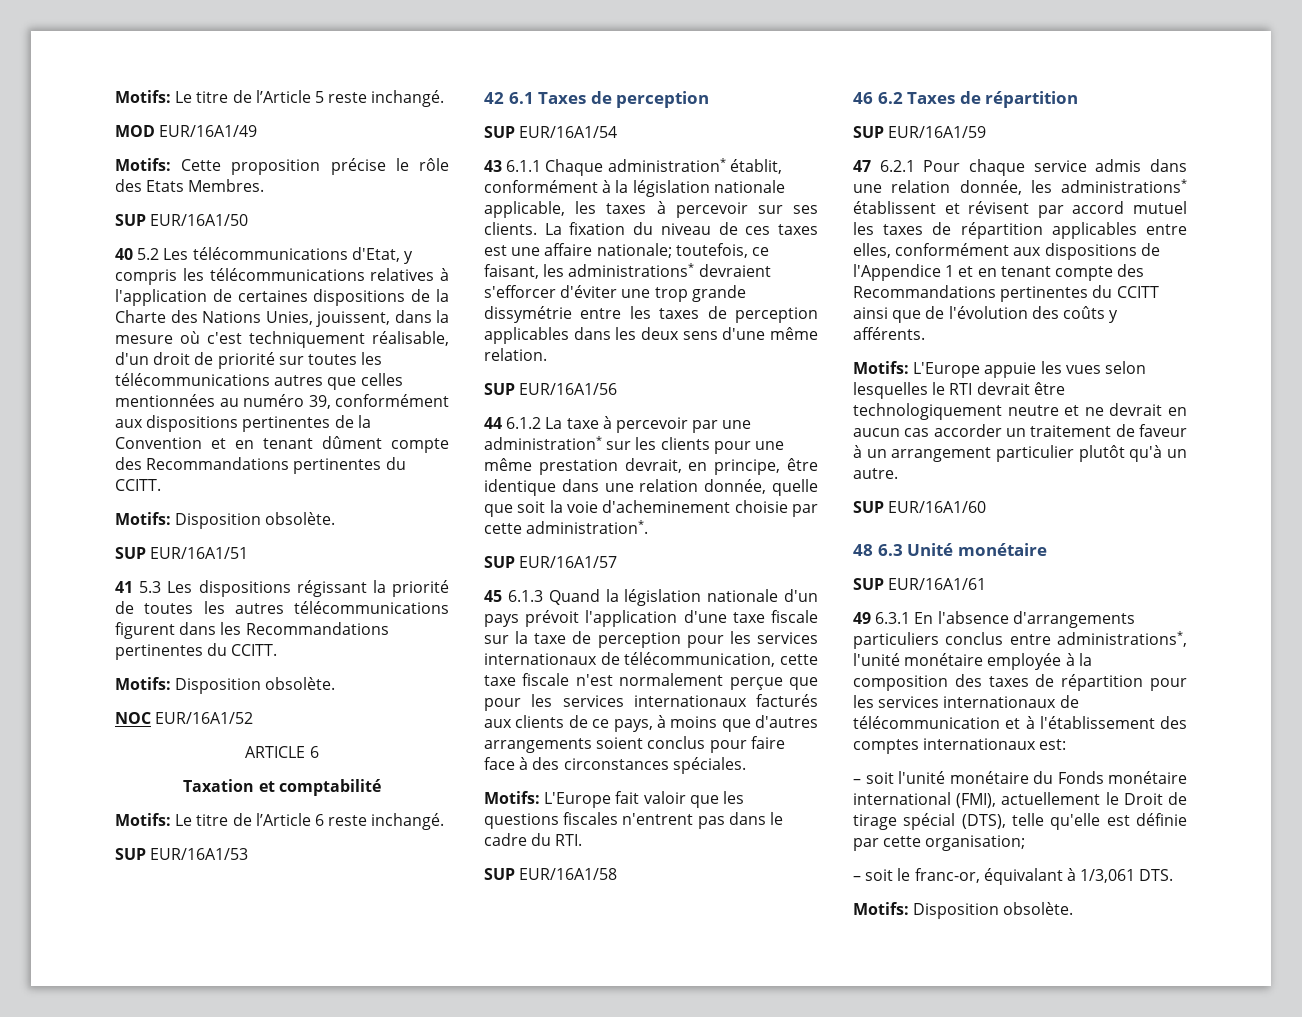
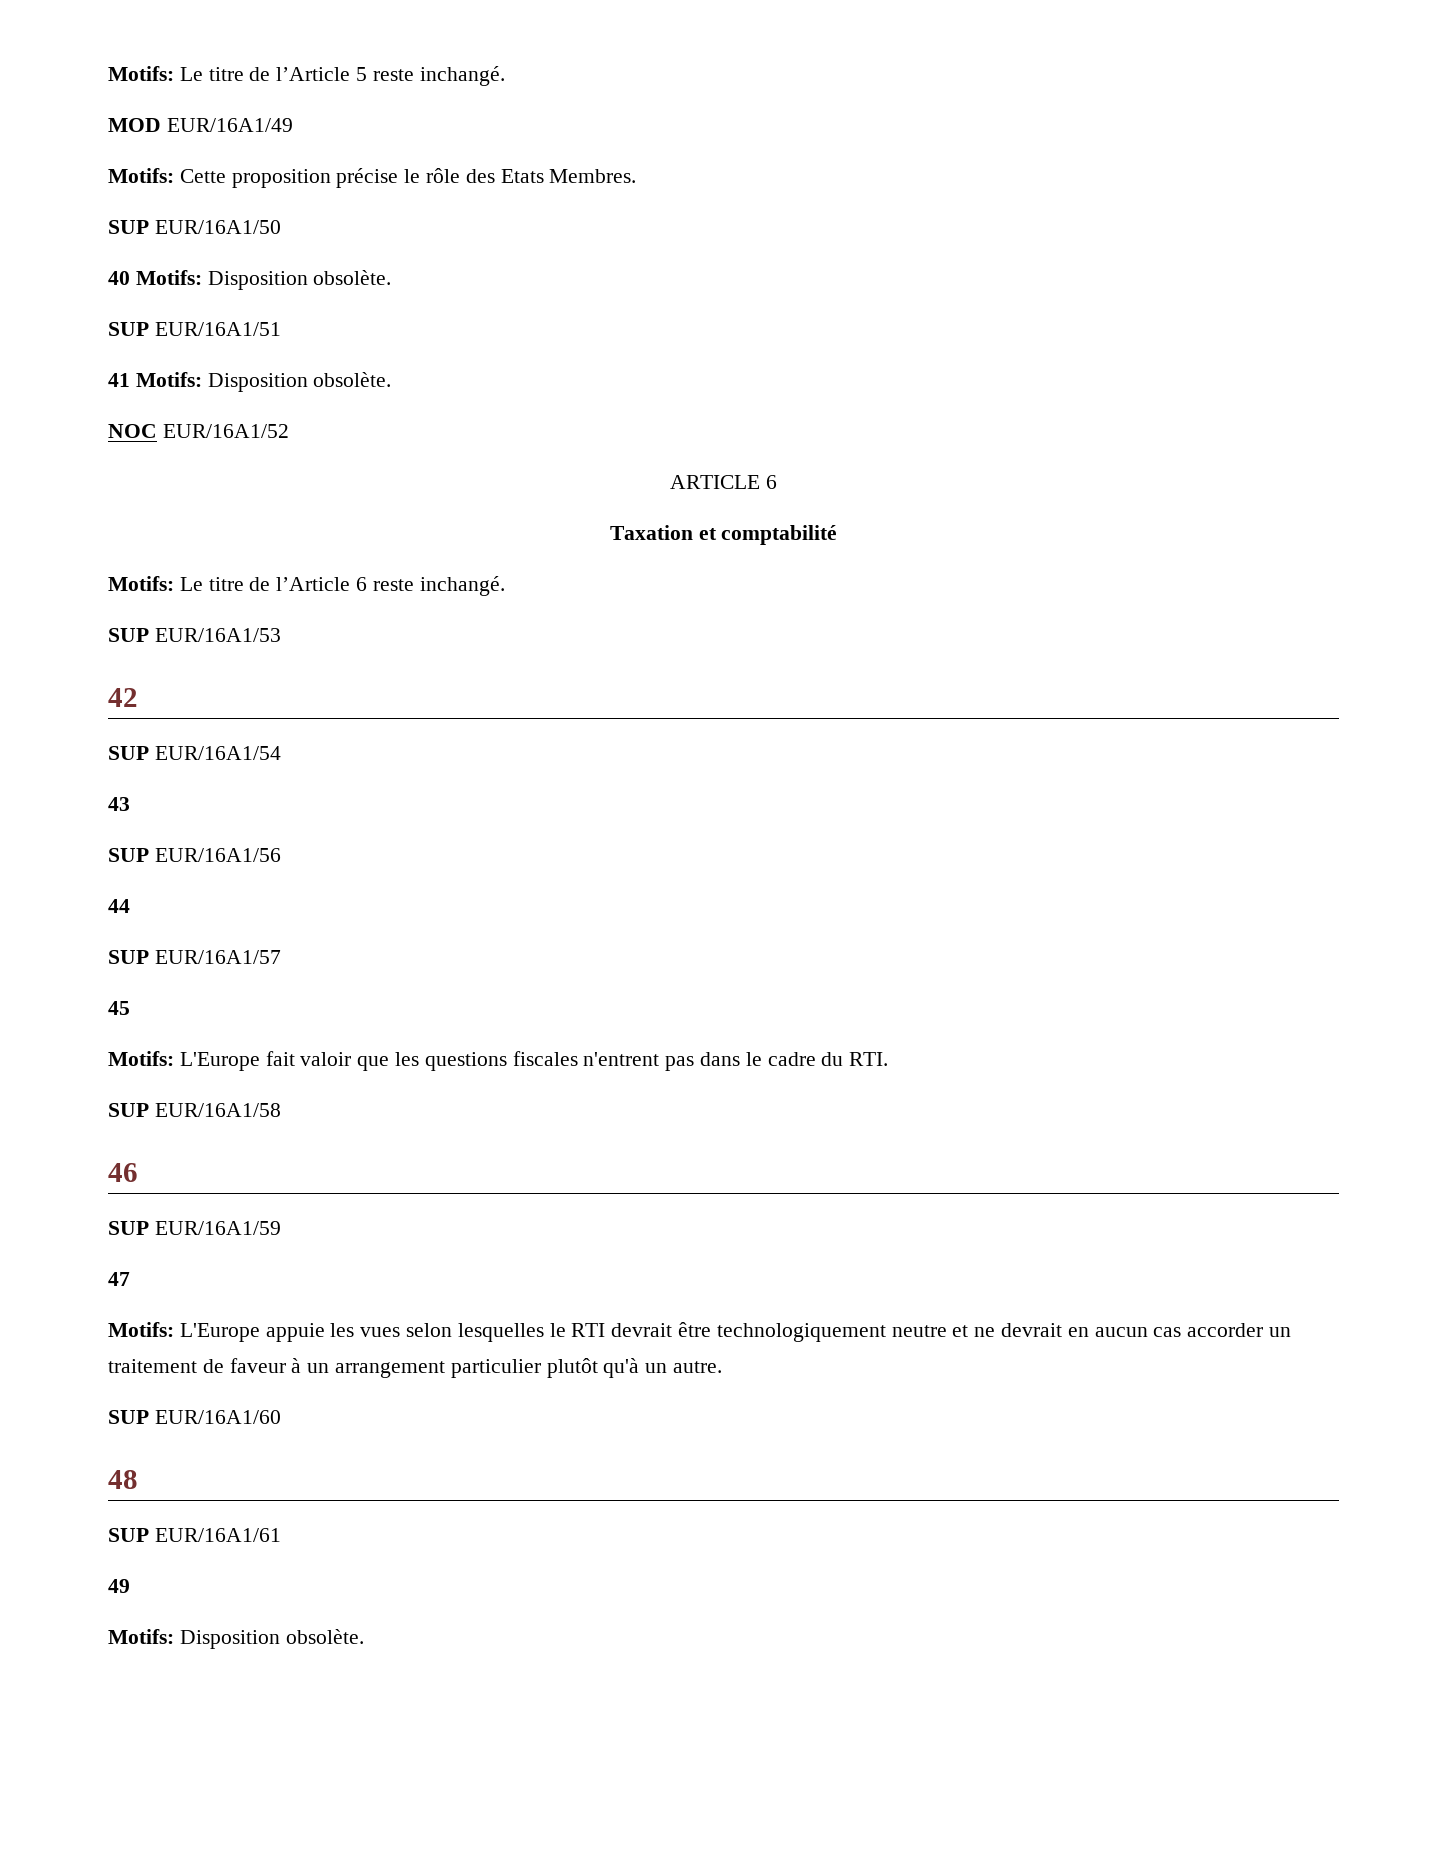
- 40 5.2 Les télécommunications d'Etat, y compris les télécommunications relatives à l'application de certaines dispositions de la Charte des Nations Unies, jouissent, dans la mesure où c'est techniquement réalisable, d'un droit de priorité sur toutes les télécommunications autres que celles mentionnées au numéro 39, conformément aux dispositions pertinentes de la Convention et en tenant dûment compte des Recommandations pertinentes du CCITT.
- Motifs: Disposition obsolète.
+ 40 Motifs: Disposition obsolète.
- 41 5.3 Les dispositions régissant la priorité de toutes les autres télécommunications figurent dans les Recommandations pertinentes du CCITT.
- Motifs: Disposition obsolète.
+ 41 Motifs: Disposition obsolète.
- 42 6.1 Taxes de perception
+ 42
- 43 6.1.1 Chaque administration* établit, conformément à la législation nationale applicable, les taxes à percevoir sur ses clients. La fixation du niveau de ces taxes est une affaire nationale; toutefois, ce faisant, les administrations* devraient s'efforcer d'éviter une trop grande dissymétrie entre les taxes de perception applicables dans les deux sens d'une même relation.
+ 43
  SUP EUR/16A1/56
- 44 6.1.2 La taxe à percevoir par une administration* sur les clients pour une même prestation devrait, en principe, être identique dans une relation donnée, quelle que soit la voie d'acheminement choisie par cette administration*.
+ 44
  SUP EUR/16A1/57
- 45 6.1.3 Quand la législation nationale d'un pays prévoit l'application d'une taxe fiscale sur la taxe de perception pour les services internationaux de télécommunication, cette taxe fiscale n'est normalement perçue que pour les services internationaux facturés aux clients de ce pays, à moins que d'autres arrangements soient conclus pour faire face à des circonstances spéciales.
+ 45
- 46 6.2 Taxes de répartition
+ 46
- 47 6.2.1 Pour chaque service admis dans une relation donnée, les administrations* établissent et révisent par accord mutuel les taxes de répartition applicables entre elles, conformément aux dispositions de l'Appendice 1 et en tenant compte des Recommandations pertinentes du CCITT ainsi que de l'évolution des coûts y afférents.
+ 47
- 48 6.3 Unité monétaire
+ 48
- 49 6.3.1 En l'absence d'arrangements particuliers conclus entre administrations*, l'unité monétaire employée à la composition des taxes de répartition pour les services internationaux de télécommunication et à l'établissement des comptes internationaux est:
- – soit l'unité monétaire du Fonds monétaire international (FMI), actuellement le Droit de tirage spécial (DTS), telle qu'elle est définie par cette organisation;
- – soit le franc-or, équivalant à 1/3,061 DTS.
+ 49

